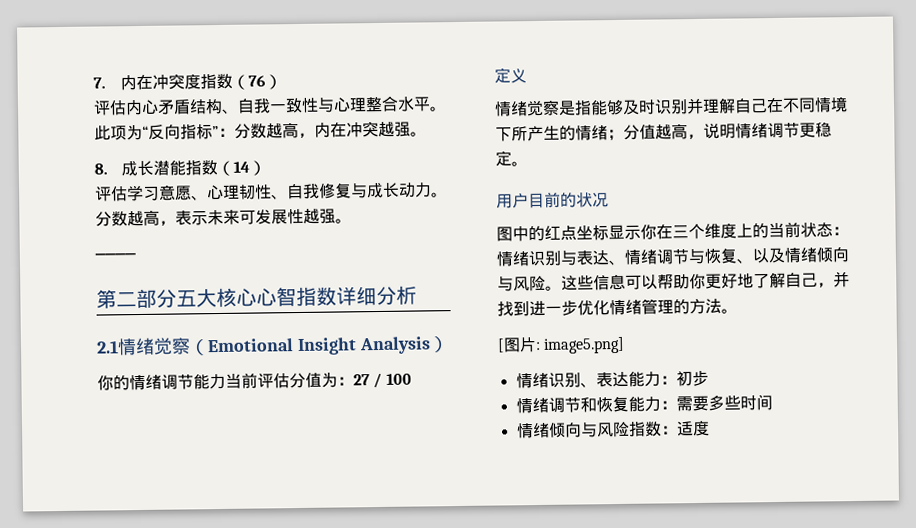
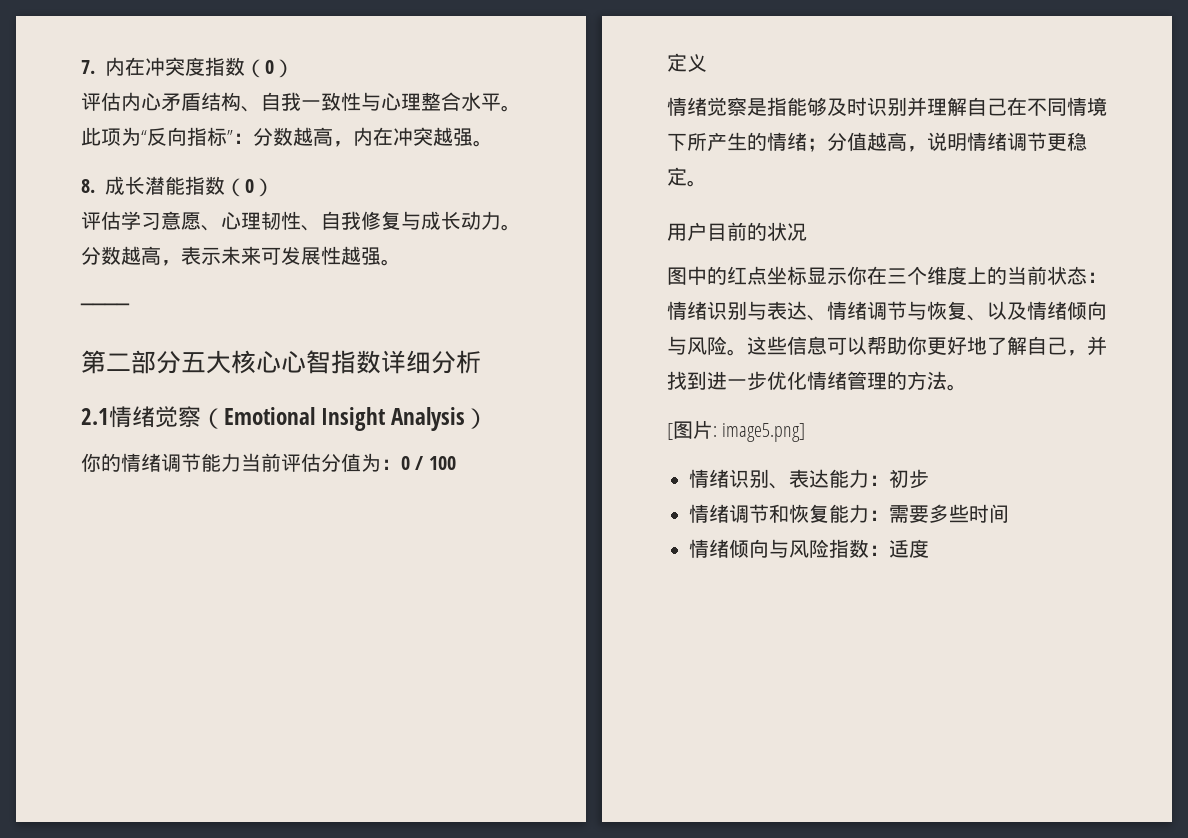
- 7.内在冲突度指数（76）
+ 7.内在冲突度指数（0）
- 8.成长潜能指数（14）
+ 8.成长潜能指数（0）
- 你的情绪调节能力当前评估分值为：27 / 100
+ 你的情绪调节能力当前评估分值为：0 / 100

